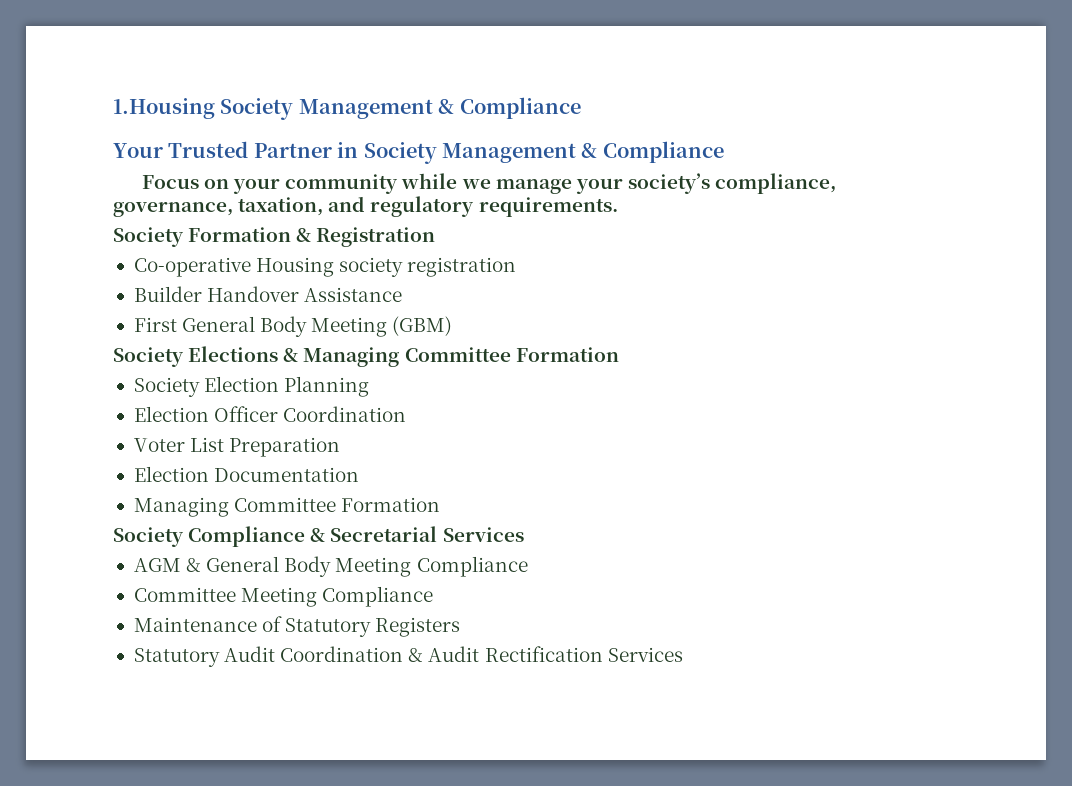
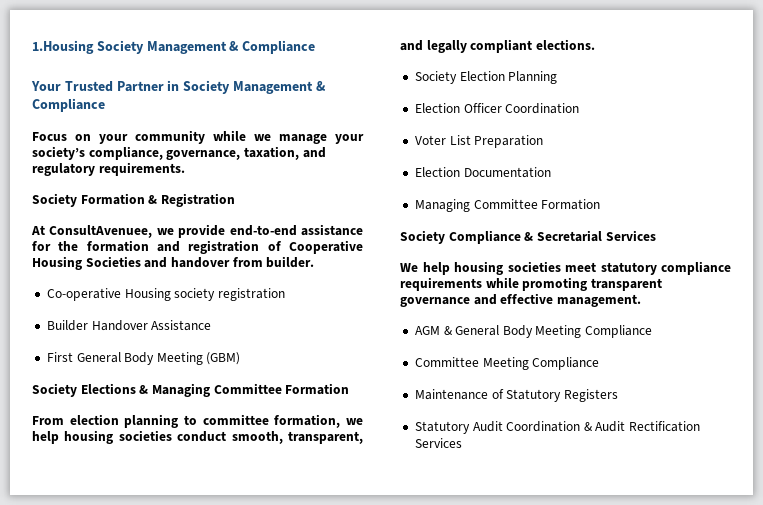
+ At ConsultAvenuee, we provide end-to-end assistance for the formation and registration of Cooperative Housing Societies and handover from builder.
+ From election planning to committee formation, we help housing societies conduct smooth, transparent, and legally compliant elections.
+ We help housing societies meet statutory compliance requirements while promoting transparent governance and effective management.

